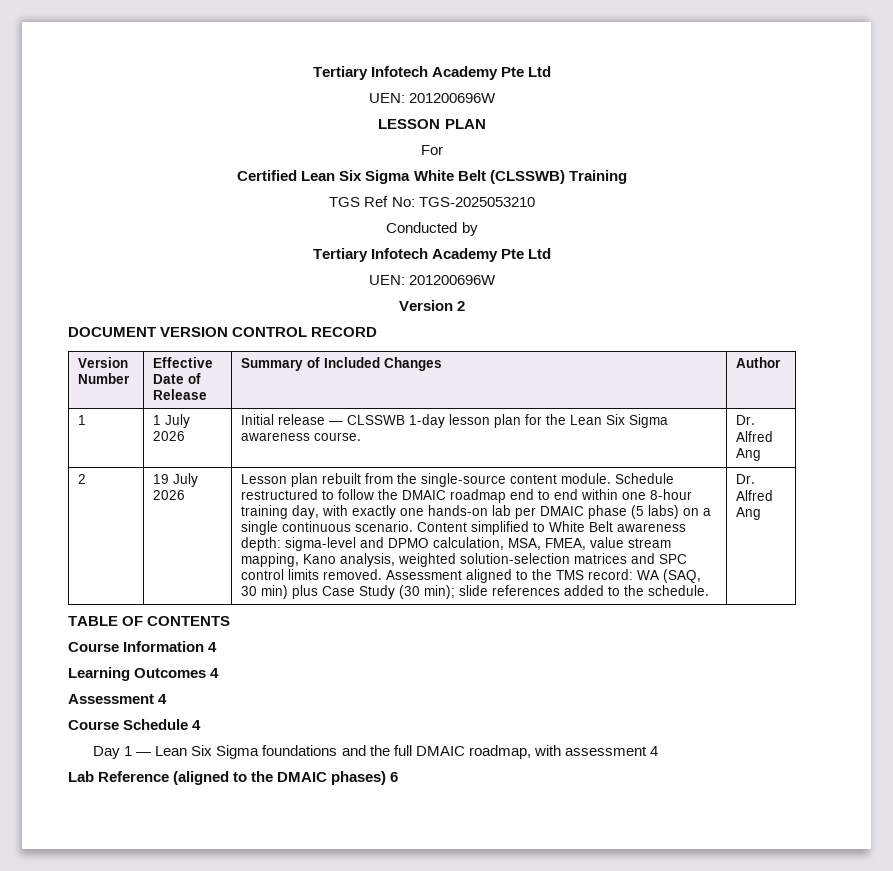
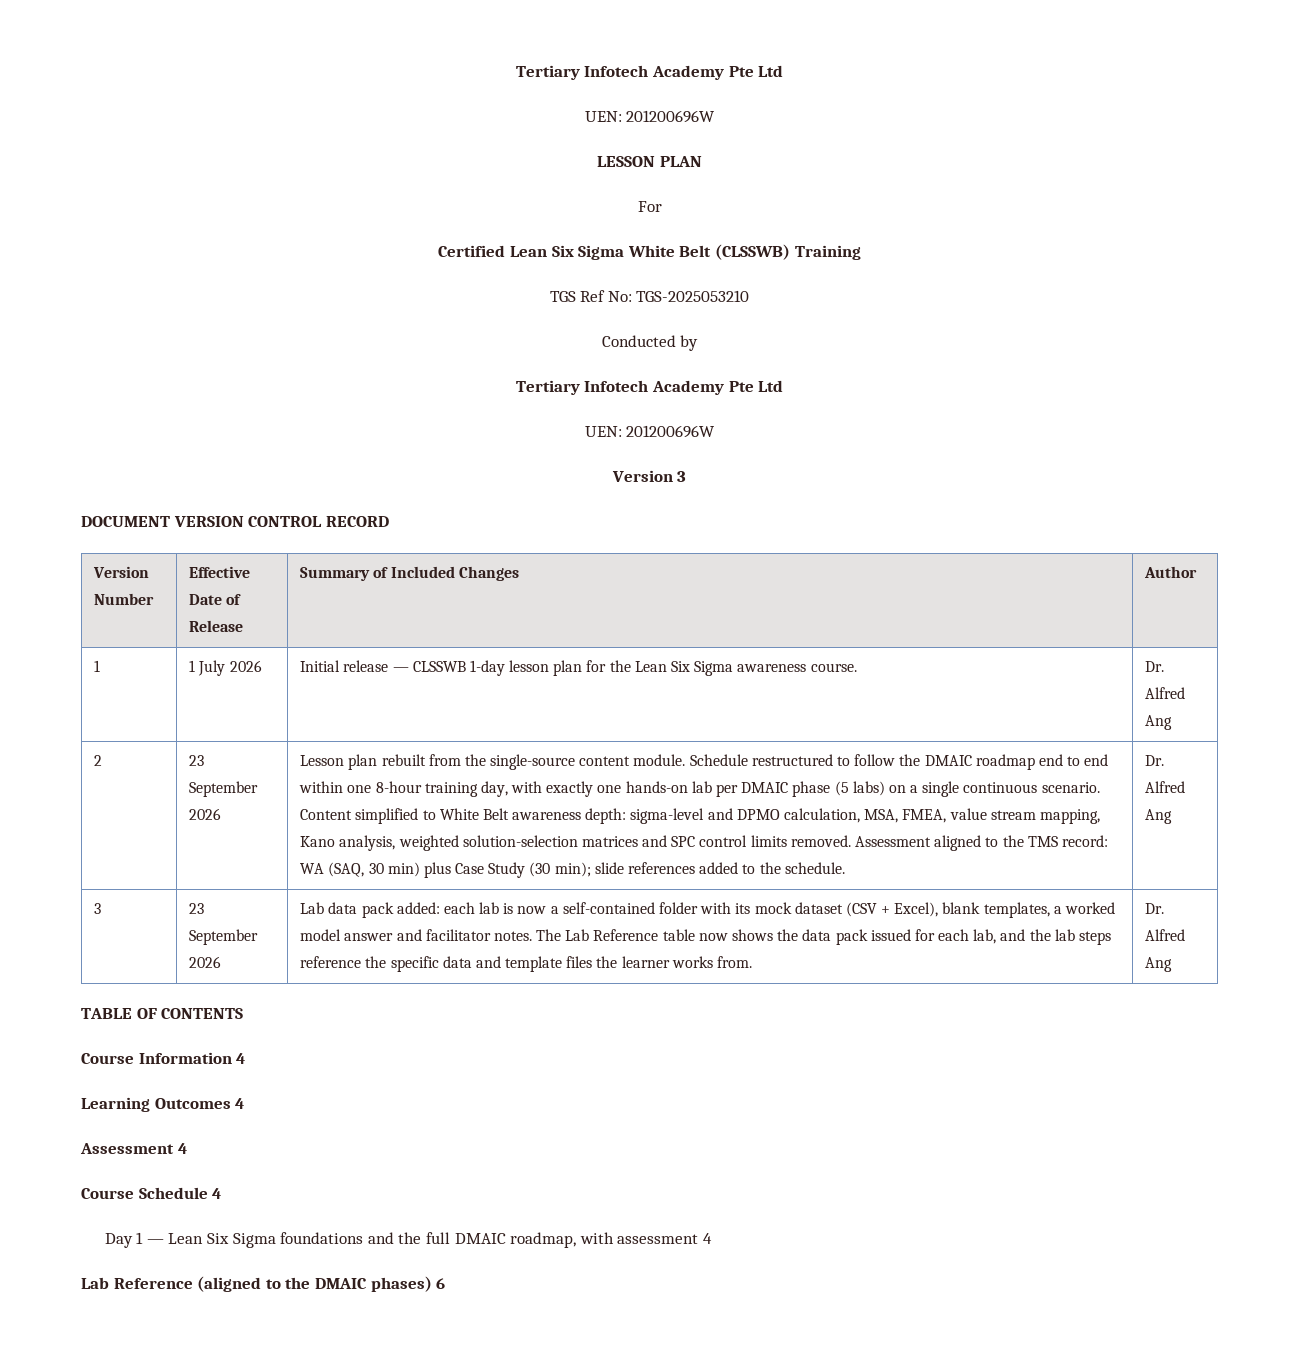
- Version 2
+ Version 3
- 2 | 19 July 2026
+ 2 | 23 September 2026
+ 3 | 23 September 2026 | Lab data pack added: each lab is now a self-contained folder with its mock dataset (CSV + Excel), blank templates, a worked model answer and facilitator notes. The Lab Reference table now shows the data pack issued for each lab, and the lab steps reference the specific data and template files the learner works from. | Dr. Alfred Ang

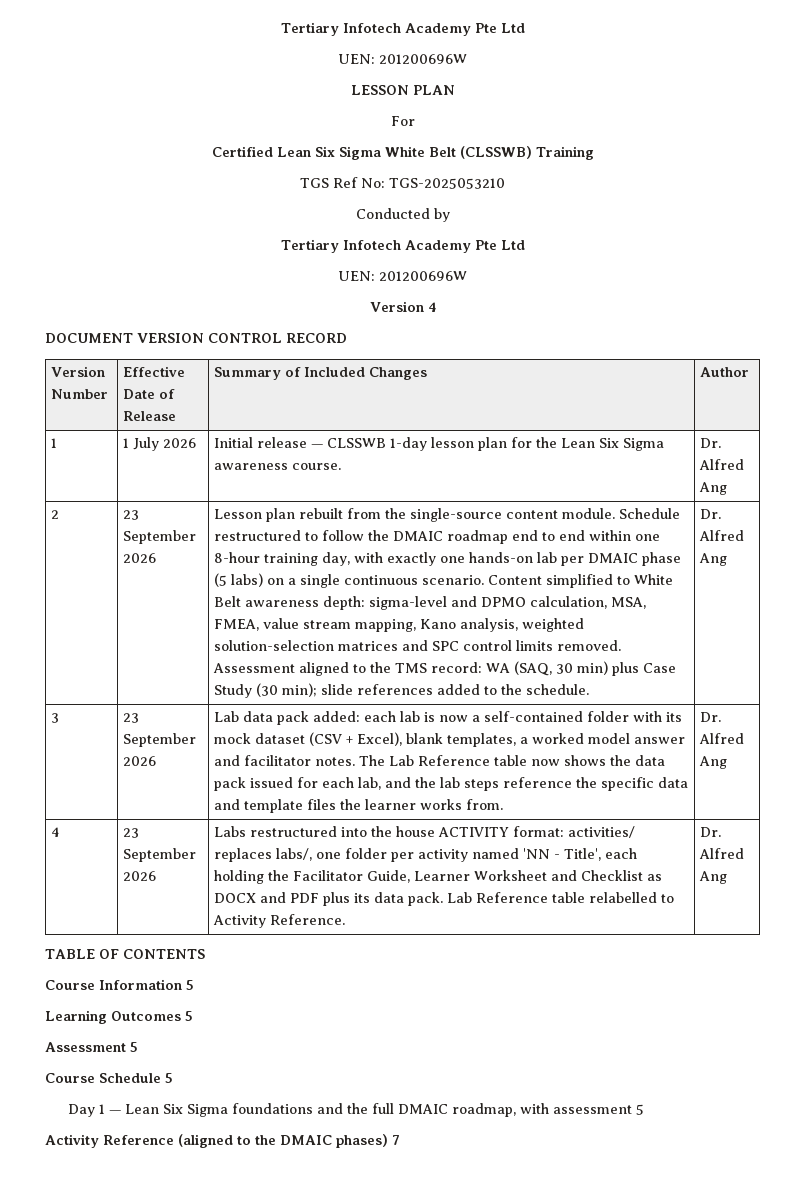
- Version 3
+ Version 4
+ 4 | 23 September 2026 | Labs restructured into the house ACTIVITY format: activities/ replaces labs/, one folder per activity named 'NN - Title', each holding the Facilitator Guide, Learner Worksheet and Checklist as DOCX and PDF plus its data pack. Lab Reference table relabelled to Activity Reference. | Dr. Alfred Ang
- Course Information 4
+ Course Information 5
- Learning Outcomes 4
- Assessment 4
+ Learning Outcomes 5
+ Assessment 5
- Course Schedule 4
+ Course Schedule 5
- Day 1 — Lean Six Sigma foundations and the full DMAIC roadmap, with assessment 4
- Lab Reference (aligned to the DMAIC phases) 6
+ Day 1 — Lean Six Sigma foundations and the full DMAIC roadmap, with assessment 5
+ Activity Reference (aligned to the DMAIC phases) 7

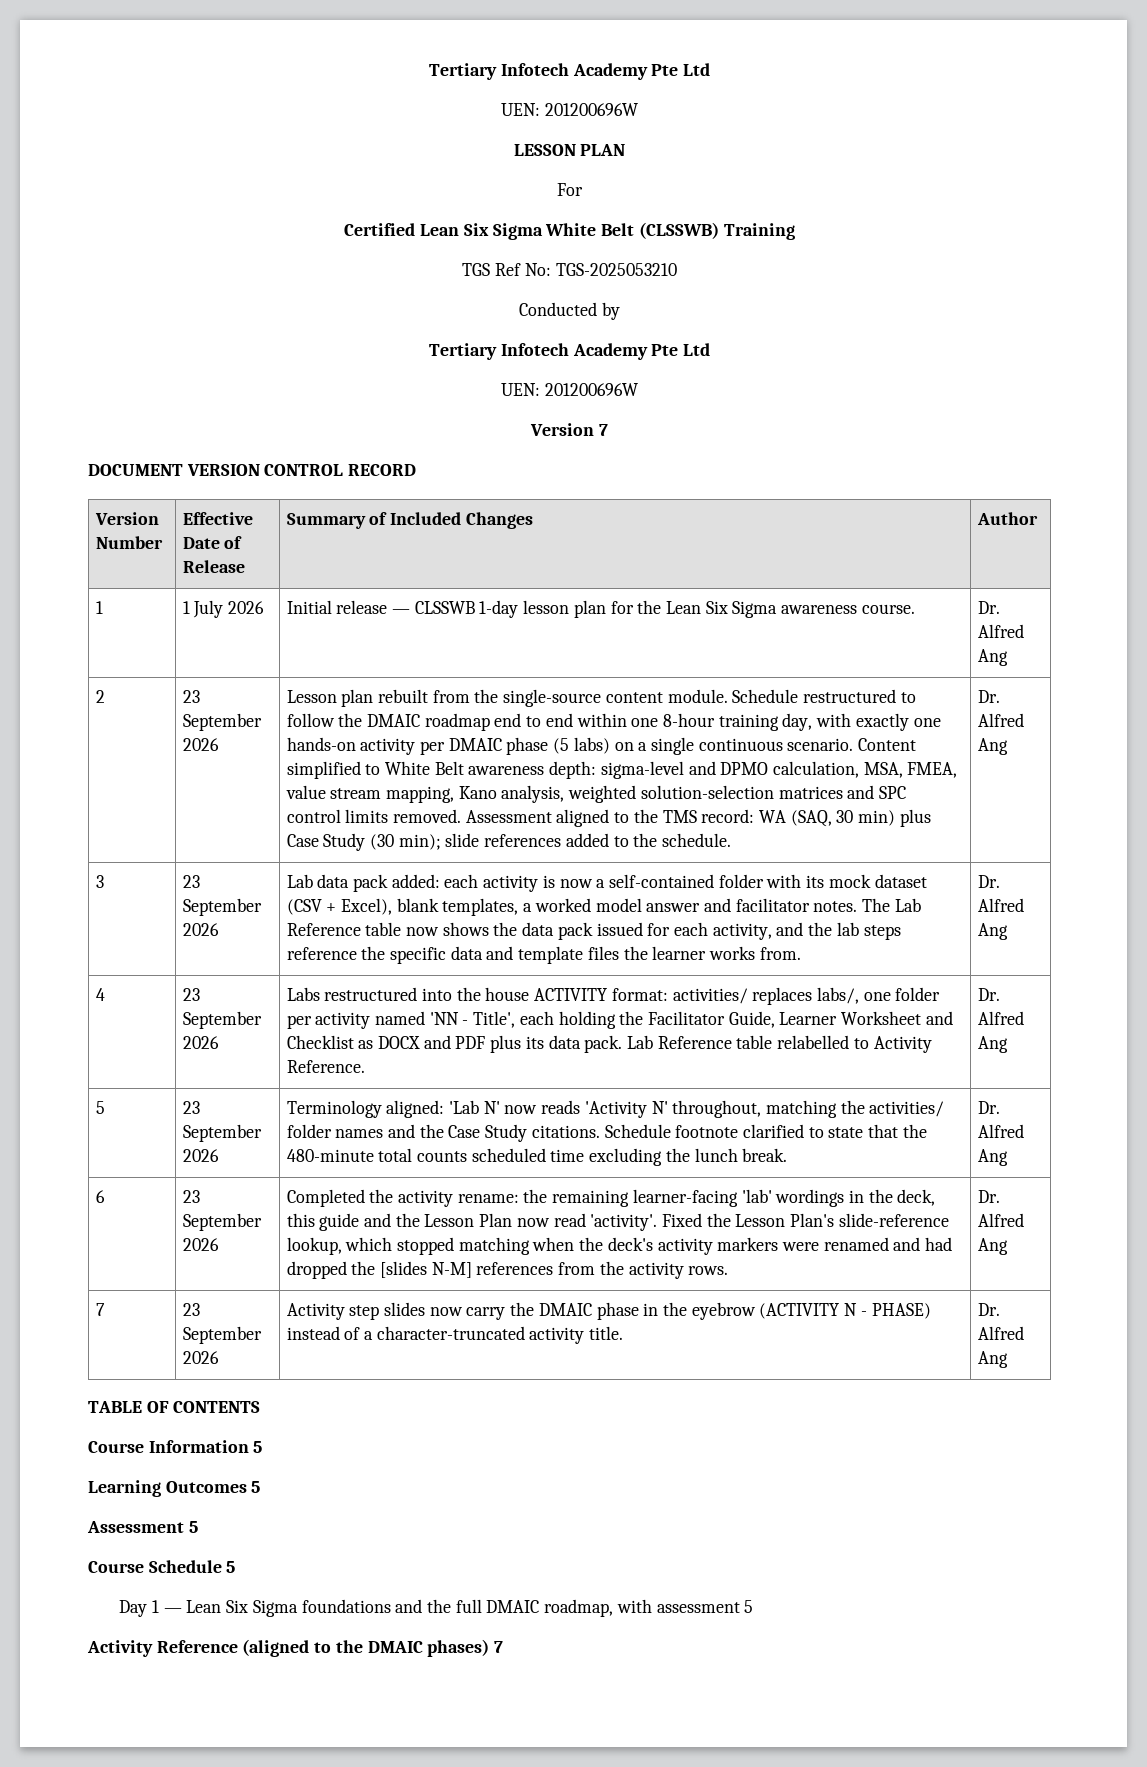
- Version 4
+ Version 7
- Schedule restructured to follow the DMAIC roadmap end to end within one 8-hour training day, with exactly one hands-on lab per DMAIC phase (5 labs) on a single continuous scenario.
+ Schedule restructured to follow the DMAIC roadmap end to end within one 8-hour training day, with exactly one hands-on activity per DMAIC phase (5 labs) on a single continuous scenario.
- Lab data pack added: each lab is now a self-contained folder with its mock dataset (CSV + Excel), blank templates, a worked model answer and facilitator notes.
+ Lab data pack added: each activity is now a self-contained folder with its mock dataset (CSV + Excel), blank templates, a worked model answer and facilitator notes.
- The Lab Reference table now shows the data pack issued for each lab, and the lab steps reference the specific data and template files the learner works from.
+ The Lab Reference table now shows the data pack issued for each activity, and the lab steps reference the specific data and template files the learner works from.
+ 5 | 23 September 2026 | Terminology aligned: 'Lab N' now reads 'Activity N' throughout, matching the activities/ folder names and the Case Study citations. Schedule footnote clarified to state that the 480-minute total counts scheduled time excluding the lunch break. | Dr. Alfred Ang
+ 6 | 23 September 2026 | Completed the activity rename: the remaining learner-facing 'lab' wordings in the deck, this guide and the Lesson Plan now read 'activity'. Fixed the Lesson Plan's slide-reference lookup, which stopped matching when the deck's activity markers were renamed and had dropped the [slides N-M] references from the activity rows. | Dr. Alfred Ang
+ 7 | 23 September 2026 | Activity step slides now carry the DMAIC phase in the eyebrow (ACTIVITY N - PHASE) instead of a character-truncated activity title. | Dr. Alfred Ang

